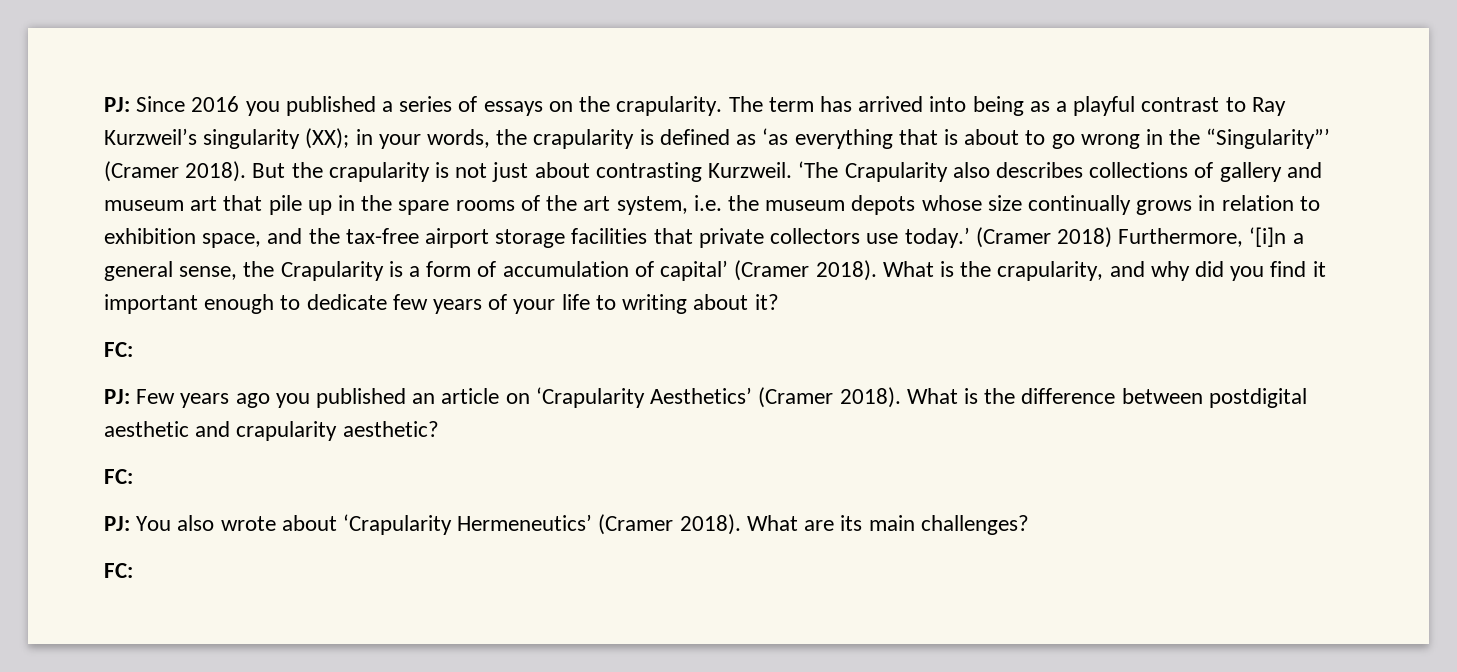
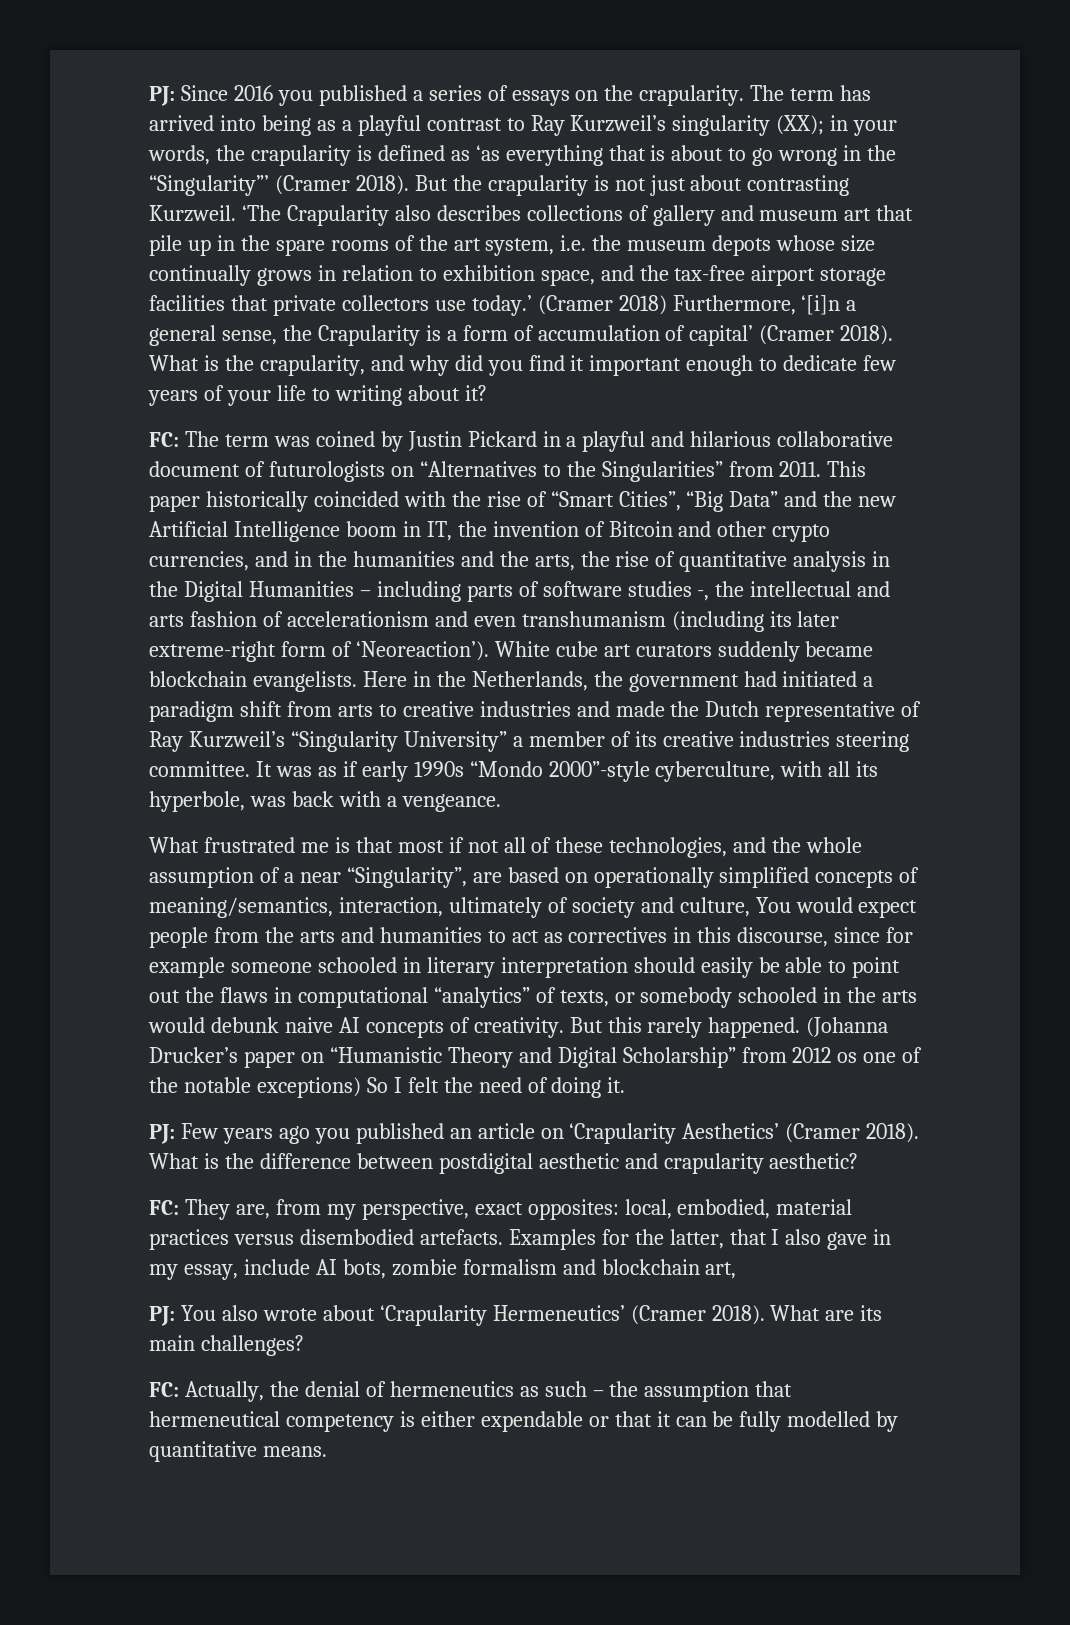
  What is the crapularity, and why did you find it important enough to dedicate few years of your life to writing about it?
- FC:
+ FC: The term was coined by Justin Pickard in a playful and hilarious collaborative document of futurologists on “Alternatives to the Singularities” from 2011. This paper historically coincided with the rise of “Smart Cities”, “Big Data” and the new Artificial Intelligence boom in IT, the invention of Bitcoin and other crypto currencies, and in the humanities and the arts, the rise of quantitative analysis in the Digital Humanities – including parts of software studies -, the intellectual and arts fashion of accelerationism and even transhumanism (including its later extreme-right form of ‘Neoreaction’). White cube art curators suddenly became blockchain evangelists. Here in the Netherlands, the government had initiated a paradigm shift from arts to creative industries and made the Dutch representative of Ray Kurzweil’s “Singularity University” a member of its creative industries steering committee. It was as if early 1990s “Mondo 2000”-style cyberculture, with all its hyperbole, was back with a vengeance.
+ What frustrated me is that most if not all of these technologies, and the whole assumption of a near “Singularity”, are based on operationally simplified concepts of meaning/semantics, interaction, ultimately of society and culture, You would expect people from the arts and humanities to act as correctives in this discourse, since for example someone schooled in literary interpretation should easily be able to point out the flaws in computational “analytics” of texts, or somebody schooled in the arts would debunk naive AI concepts of creativity. But this rarely happened. (Johanna Drucker’s paper on “Humanistic Theory and Digital Scholarship” from 2012 os one of the notable exceptions) So I felt the need of doing it.
  What is the difference between postdigital aesthetic and crapularity aesthetic?
- FC:
+ FC: They are, from my perspective, exact opposites: local, embodied, material practices versus disembodied artefacts. Examples for the latter, that I also gave in my essay, include AI bots, zombie formalism and blockchain art,
  What are its main challenges?
- FC:
+ FC: Actually, the denial of hermeneutics as such – the assumption that hermeneutical competency is either expendable or that it can be fully modelled by quantitative means.

